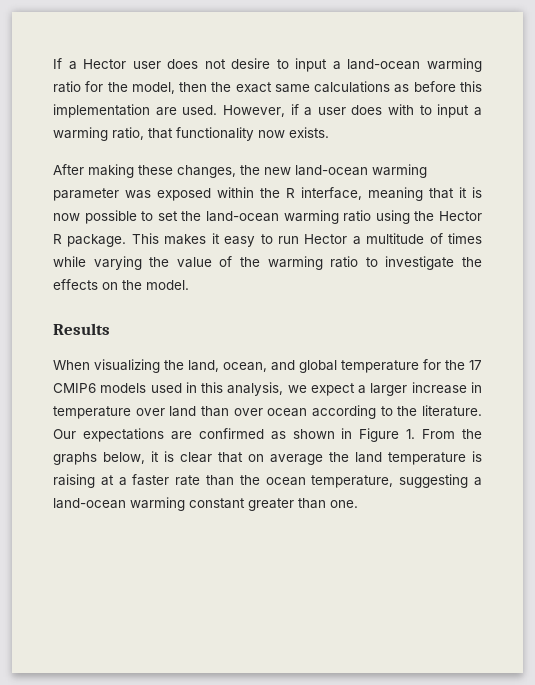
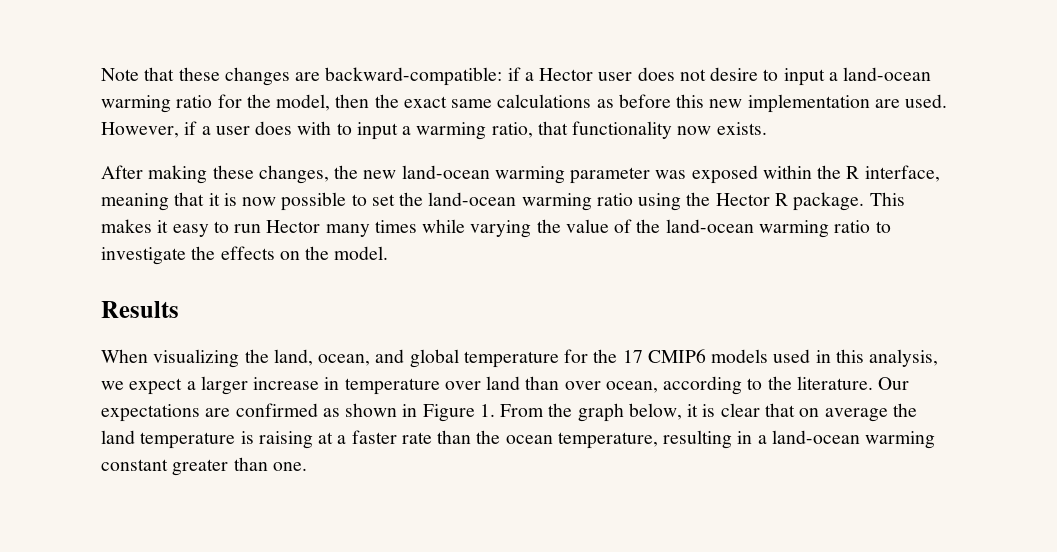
- If a Hector user does not desire to input a land-ocean warming ratio for the model, then the exact same calculations as before this implementation are used.
+ Note that these changes are backward-compatible: if a Hector user does not desire to input a land-ocean warming ratio for the model, then the exact same calculations as before this new implementation are used.
- This makes it easy to run Hector a multitude of times while varying the value of the warming ratio to investigate the effects on the model.
+ This makes it easy to run Hector many times while varying the value of the land-ocean warming ratio to investigate the effects on the model.
- When visualizing the land, ocean, and global temperature for the 17 CMIP6 models used in this analysis, we expect a larger increase in temperature over land than over ocean according to the literature.
+ When visualizing the land, ocean, and global temperature for the 17 CMIP6 models used in this analysis, we expect a larger increase in temperature over land than over ocean, according to the literature.
- Our expectations are confirmed as shown in Figure 1. From the graphs below, it is clear that on average the land temperature is raising at a faster rate than the ocean temperature, suggesting a land-ocean warming constant greater than one.
+ Our expectations are confirmed as shown in Figure 1. From the graph below, it is clear that on average the land temperature is raising at a faster rate than the ocean temperature, resulting in a land-ocean warming constant greater than one.

